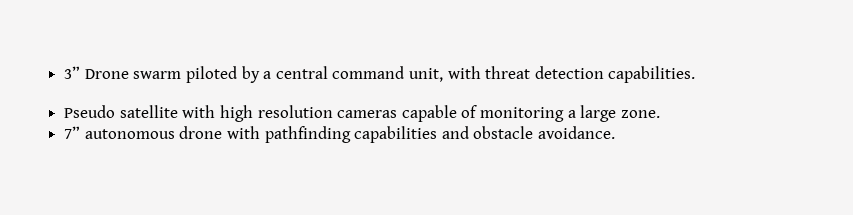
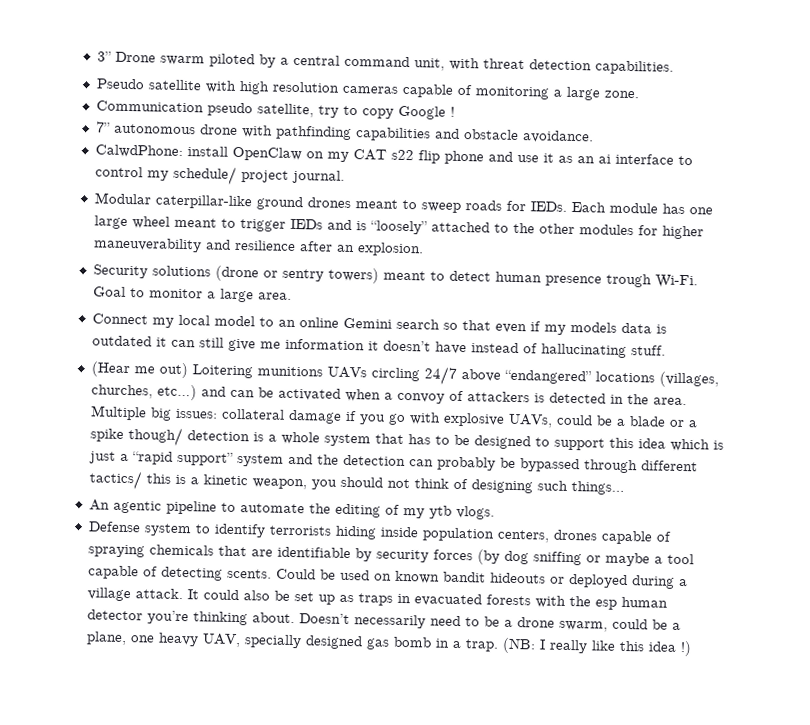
+ Communication pseudo satellite, try to copy Google !
+ CalwdPhone: install OpenClaw on my CAT s22 flip phone and use it as an ai interface to control my schedule/ project journal.
+ Modular caterpillar-like ground drones meant to sweep roads for IEDs. Each module has one large wheel meant to trigger IEDs and is “loosely” attached to the other modules for higher maneuverability and resilience after an explosion.
+ Security solutions (drone or sentry towers) meant to detect human presence trough Wi-Fi. Goal to monitor a large area.
+ Connect my local model to an online Gemini search so that even if my models data is outdated it can still give me information it doesn’t have instead of hallucinating stuff.
+ (Hear me out) Loitering munitions UAVs circling 24/7 above “endangered” locations (villages, churches, etc…) and can be activated when a convoy of attackers is detected in the area. Multiple big issues: collateral damage if you go with explosive UAVs, could be a blade or a spike though/ detection is a whole system that has to be designed to support this idea which is just a “rapid support” system and the detection can probably be bypassed through different tactics/ this is a kinetic weapon, you should not think of designing such things…
+ An agentic pipeline to automate the editing of my ytb vlogs.
+ Defense system to identify terrorists hiding inside population centers, drones capable of spraying chemicals that are identifiable by security forces (by dog sniffing or maybe a tool capable of detecting scents. Could be used on known bandit hideouts or deployed during a village attack. It could also be set up as traps in evacuated forests with the esp human detector you’re thinking about. Doesn’t necessarily need to be a drone swarm, could be a plane, one heavy UAV, specially designed gas bomb in a trap. (NB: I really like this idea !)

